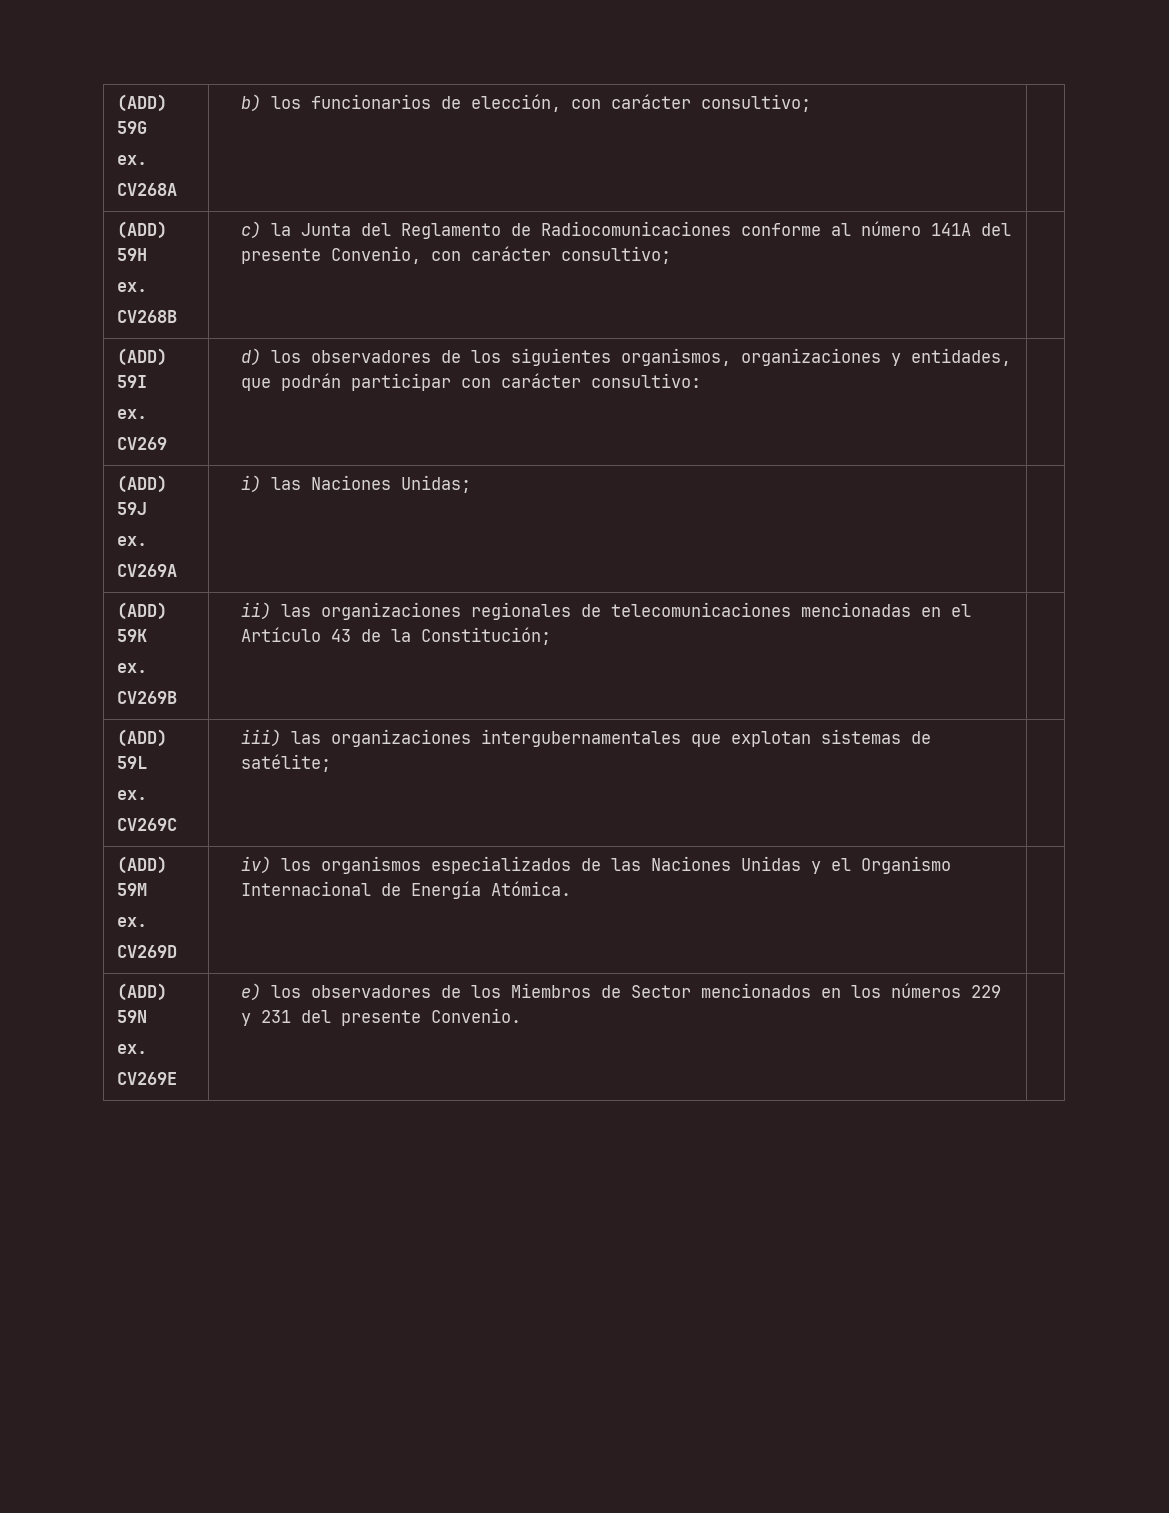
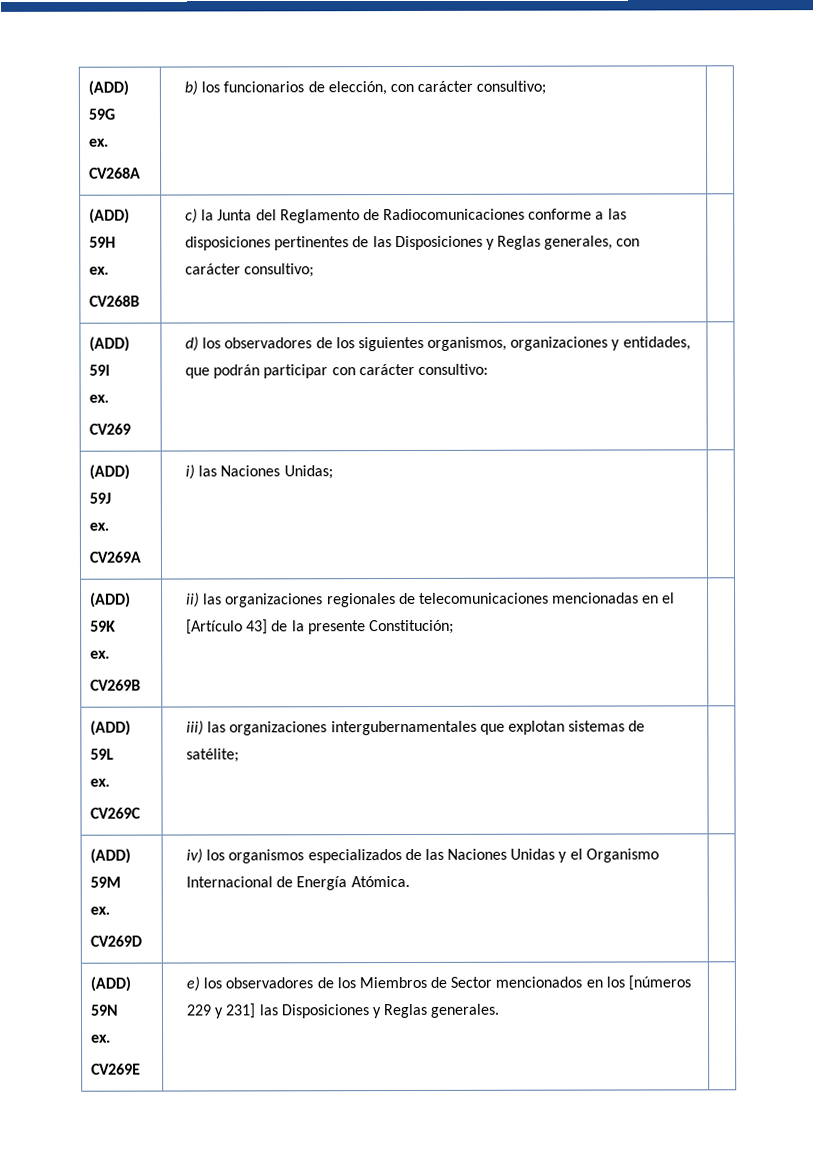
  (ADD) 59H
  ex.
- CV268B | c) la Junta del Reglamento de Radiocomunicaciones conforme al número 141A del presente Convenio, con carácter consultivo; |
+ CV268B | c) la Junta del Reglamento de Radiocomunicaciones conforme a las disposiciones pertinentes de las Disposiciones y Reglas generales, con carácter consultivo; |
  (ADD) 59K
  ex.
- CV269B | ii) las organizaciones regionales de telecomunicaciones mencionadas en el Artículo 43 de la Constitución; |
+ CV269B | ii) las organizaciones regionales de telecomunicaciones mencionadas en el [Artículo 43] de la presente Constitución; |
  (ADD) 59N
  ex.
- CV269E | e) los observadores de los Miembros de Sector mencionados en los números 229 y 231 del presente Convenio. |
+ CV269E | e) los observadores de los Miembros de Sector mencionados en los [números 229 y 231] las Disposiciones y Reglas generales. |

